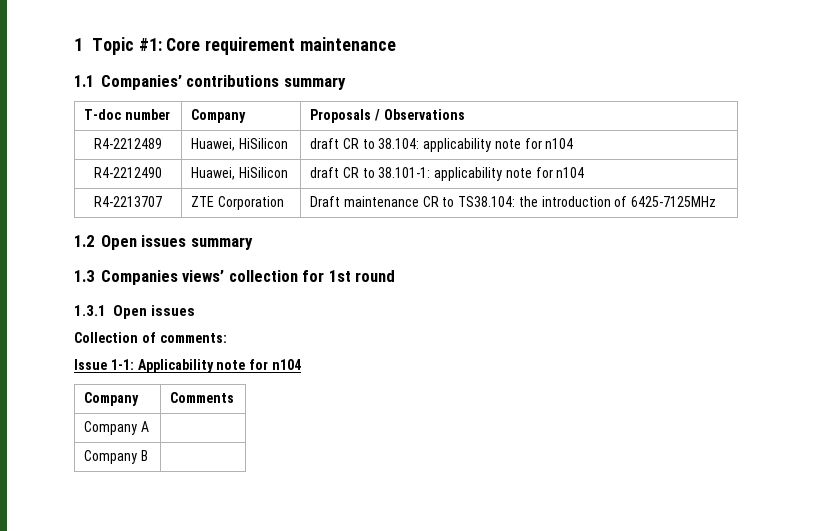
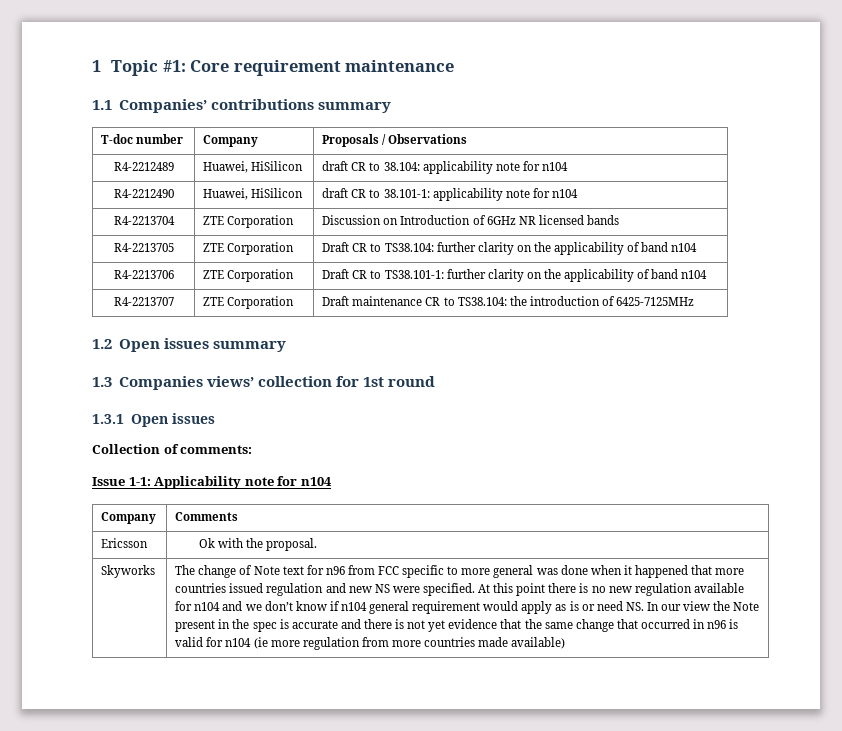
+ R4-2213704 | ZTE Corporation | Discussion on Introduction of 6GHz NR licensed bands
+ R4-2213705 | ZTE Corporation | Draft CR to TS38.104: further clarity on the applicability of band n104
+ R4-2213706 | ZTE Corporation | Draft CR to TS38.101-1: further clarity on the applicability of band n104
- Company A |
- Company B |
+ Ericsson | Ok with the proposal.
+ Skyworks | The change of Note text for n96 from FCC specific to more general was done when it happened that more countries issued regulation and new NS were specified. At this point there is no new regulation available for n104 and we don’t know if n104 general requirement would apply as is or need NS. In our view the Note present in the spec is accurate and there is not yet evidence that the same change that occurred in n96 is valid for n104 (ie more regulation from more countries made available)

